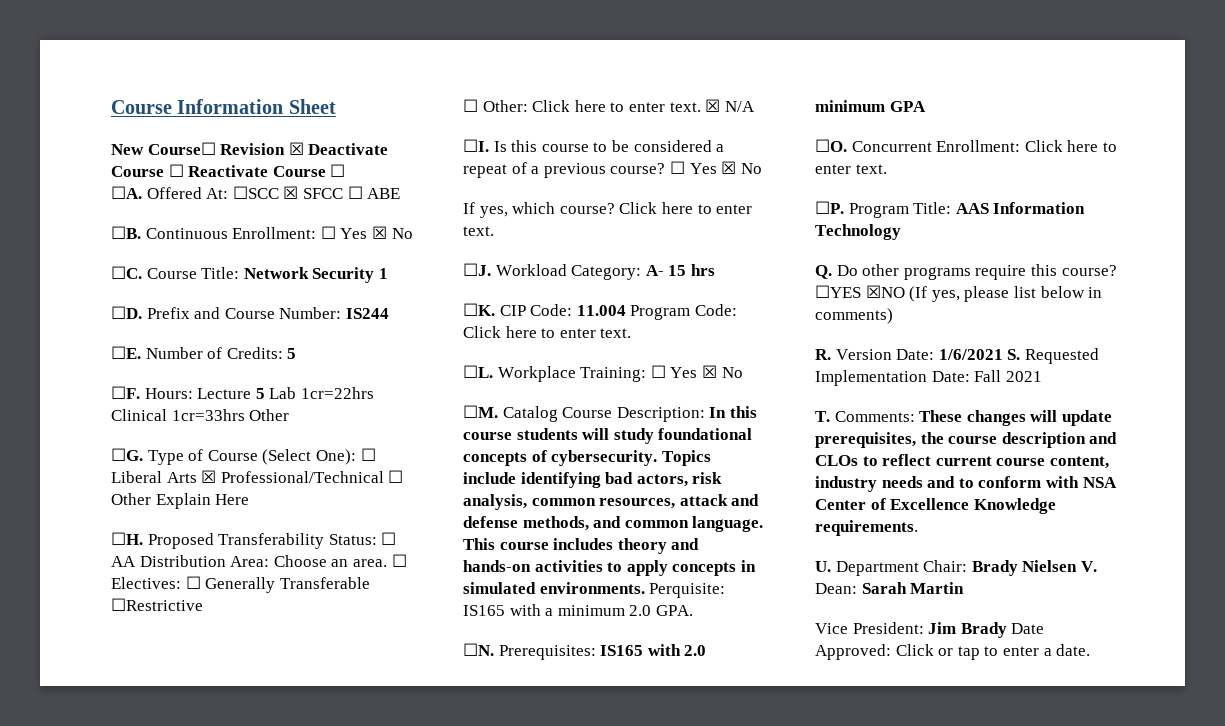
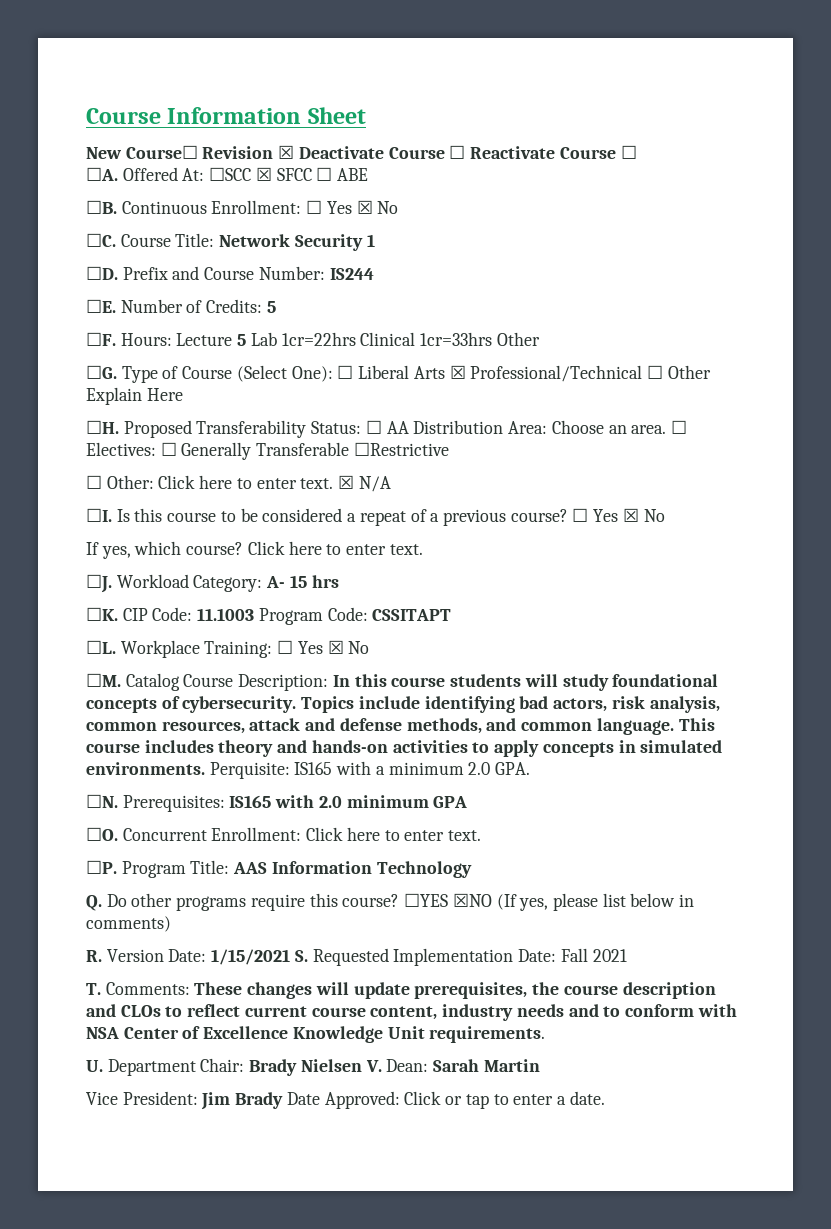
- CIP Code: 11.004 Program Code: Click here to enter text.
+ CIP Code: 11.1003 Program Code: CSSITAPT
- R. Version Date: 1/6/2021 S. Requested Implementation Date: Fall 2021
+ R. Version Date: 1/15/2021 S. Requested Implementation Date: Fall 2021
- T. Comments: These changes will update prerequisites, the course description and CLOs to reflect current course content, industry needs and to conform with NSA Center of Excellence Knowledge requirements.
+ T. Comments: These changes will update prerequisites, the course description and CLOs to reflect current course content, industry needs and to conform with NSA Center of Excellence Knowledge Unit requirements.

